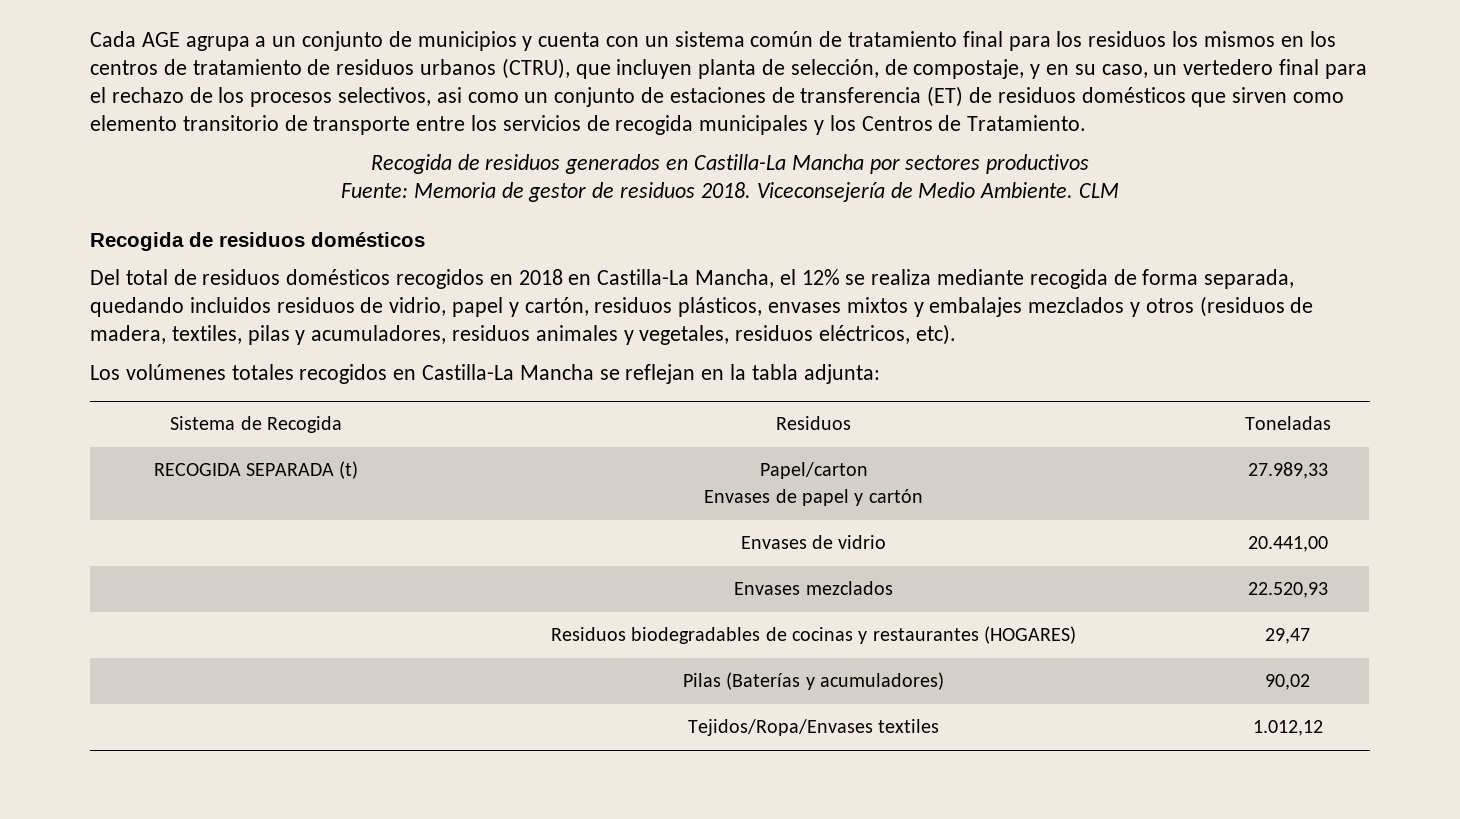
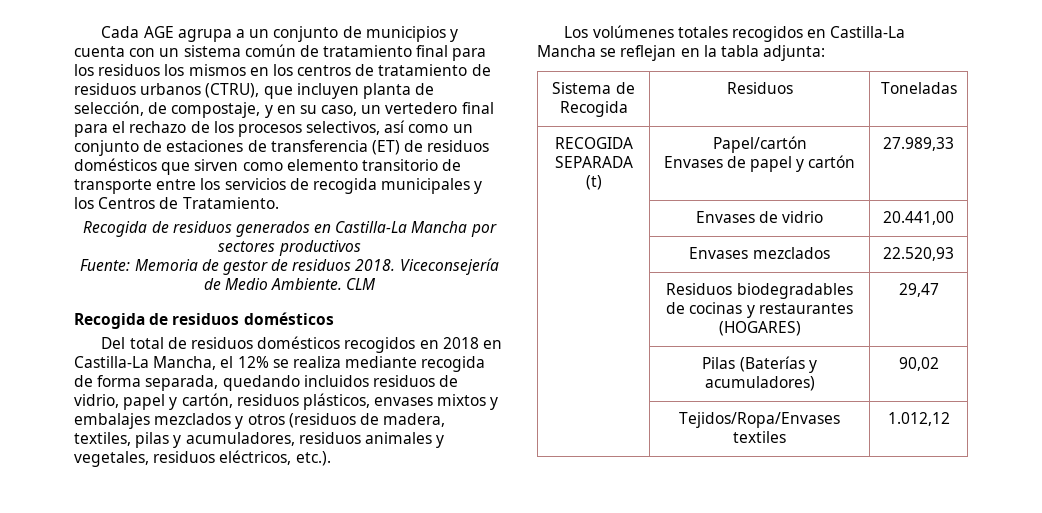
- Cada AGE agrupa a un conjunto de municipios y cuenta con un sistema común de tratamiento final para los residuos los mismos en los centros de tratamiento de residuos urbanos (CTRU), que incluyen planta de selección, de compostaje, y en su caso, un vertedero final para el rechazo de los procesos selectivos, asi como un conjunto de estaciones de transferencia (ET) de residuos domésticos que sirven como elemento transitorio de transporte entre los servicios de recogida municipales y los Centros de Tratamiento.
+ Cada AGE agrupa a un conjunto de municipios y cuenta con un sistema común de tratamiento final para los residuos los mismos en los centros de tratamiento de residuos urbanos (CTRU), que incluyen planta de selección, de compostaje, y en su caso, un vertedero final para el rechazo de los procesos selectivos, así como un conjunto de estaciones de transferencia (ET) de residuos domésticos que sirven como elemento transitorio de transporte entre los servicios de recogida municipales y los Centros de Tratamiento.
- Del total de residuos domésticos recogidos en 2018 en Castilla-La Mancha, el 12% se realiza mediante recogida de forma separada, quedando incluidos residuos de vidrio, papel y cartón, residuos plásticos, envases mixtos y embalajes mezclados y otros (residuos de madera, textiles, pilas y acumuladores, residuos animales y vegetales, residuos eléctricos, etc).
+ Del total de residuos domésticos recogidos en 2018 en Castilla-La Mancha, el 12% se realiza mediante recogida de forma separada, quedando incluidos residuos de vidrio, papel y cartón, residuos plásticos, envases mixtos y embalajes mezclados y otros (residuos de madera, textiles, pilas y acumuladores, residuos animales y vegetales, residuos eléctricos, etc.).
- RECOGIDA SEPARADA (t) | Papel/carton
+ RECOGIDA SEPARADA (t) | Papel/cartón

